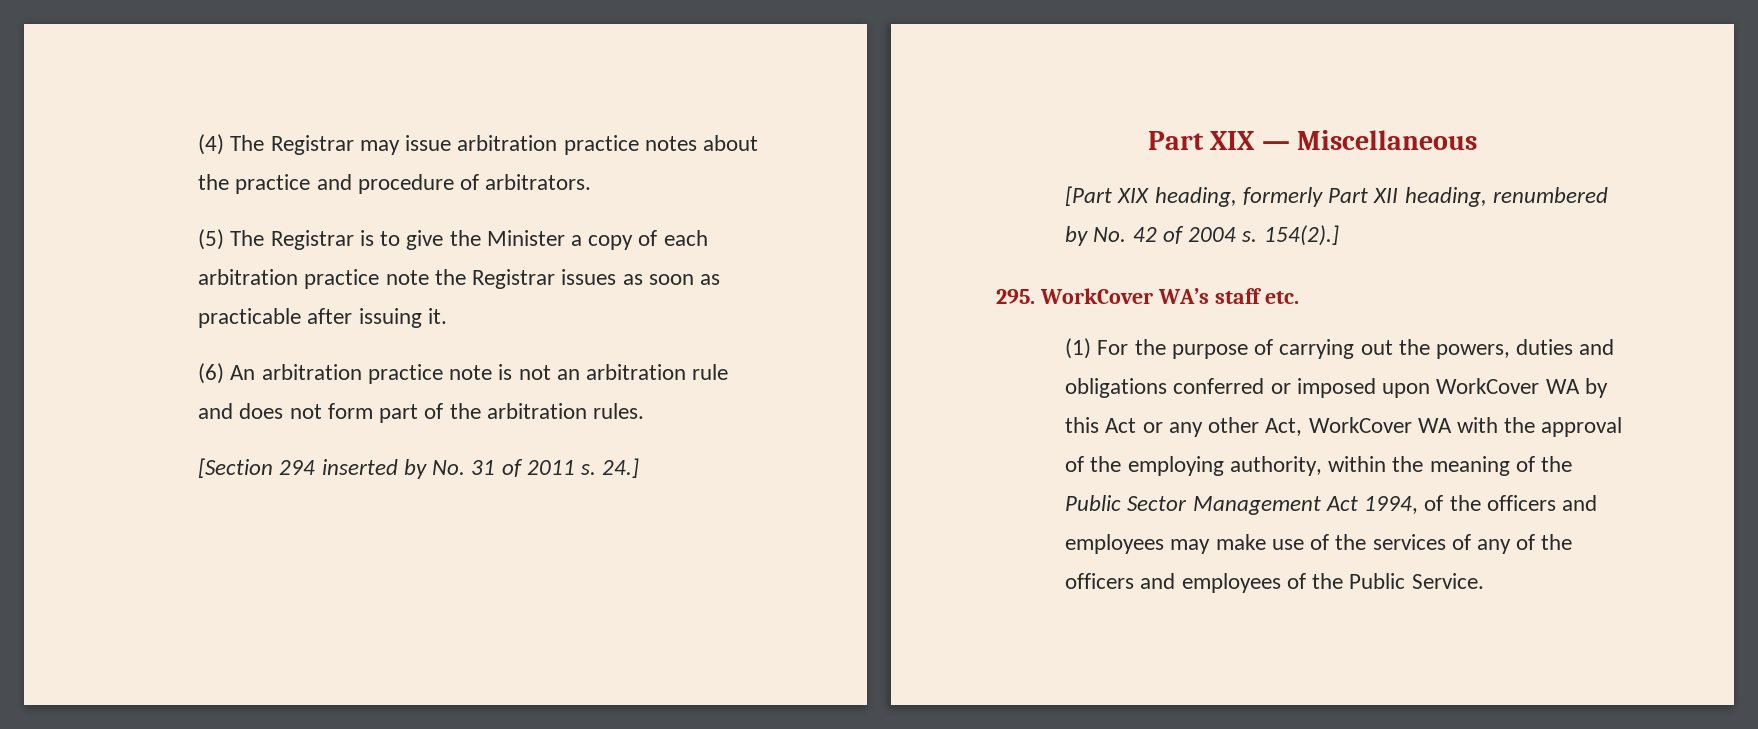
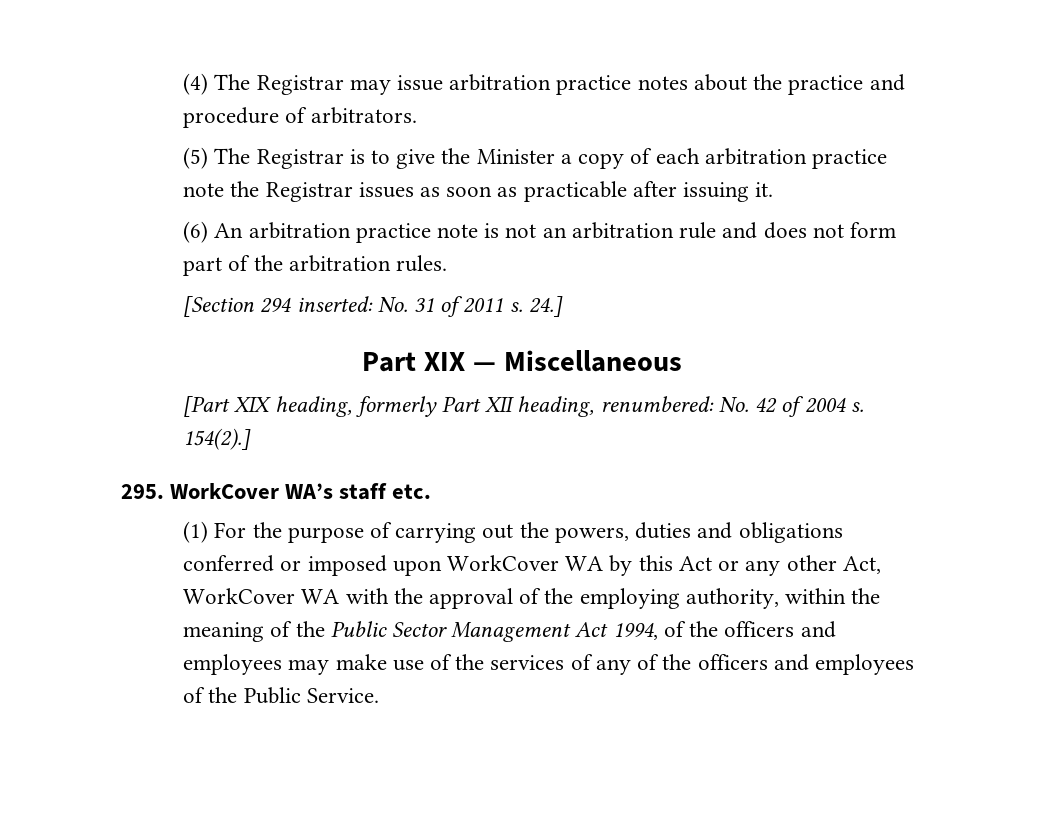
- [Section 294 inserted by No. 31 of 2011 s.
+ [Section 294 inserted: No. 31 of 2011 s.
- [Part XIX heading, formerly Part XII heading, renumbered by No. 42 of 2004 s.
+ [Part XIX heading, formerly Part XII heading, renumbered: No. 42 of 2004 s.

